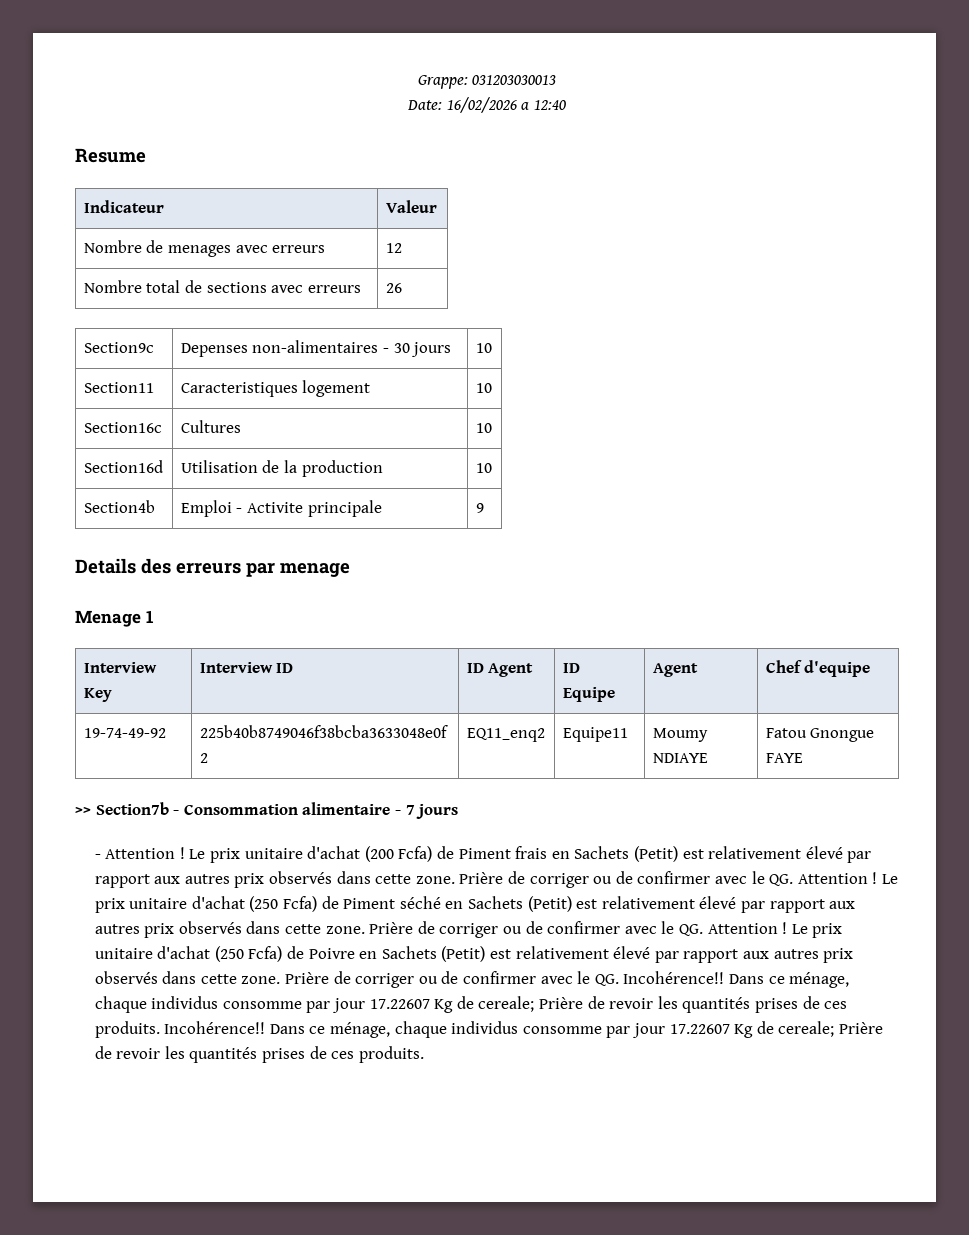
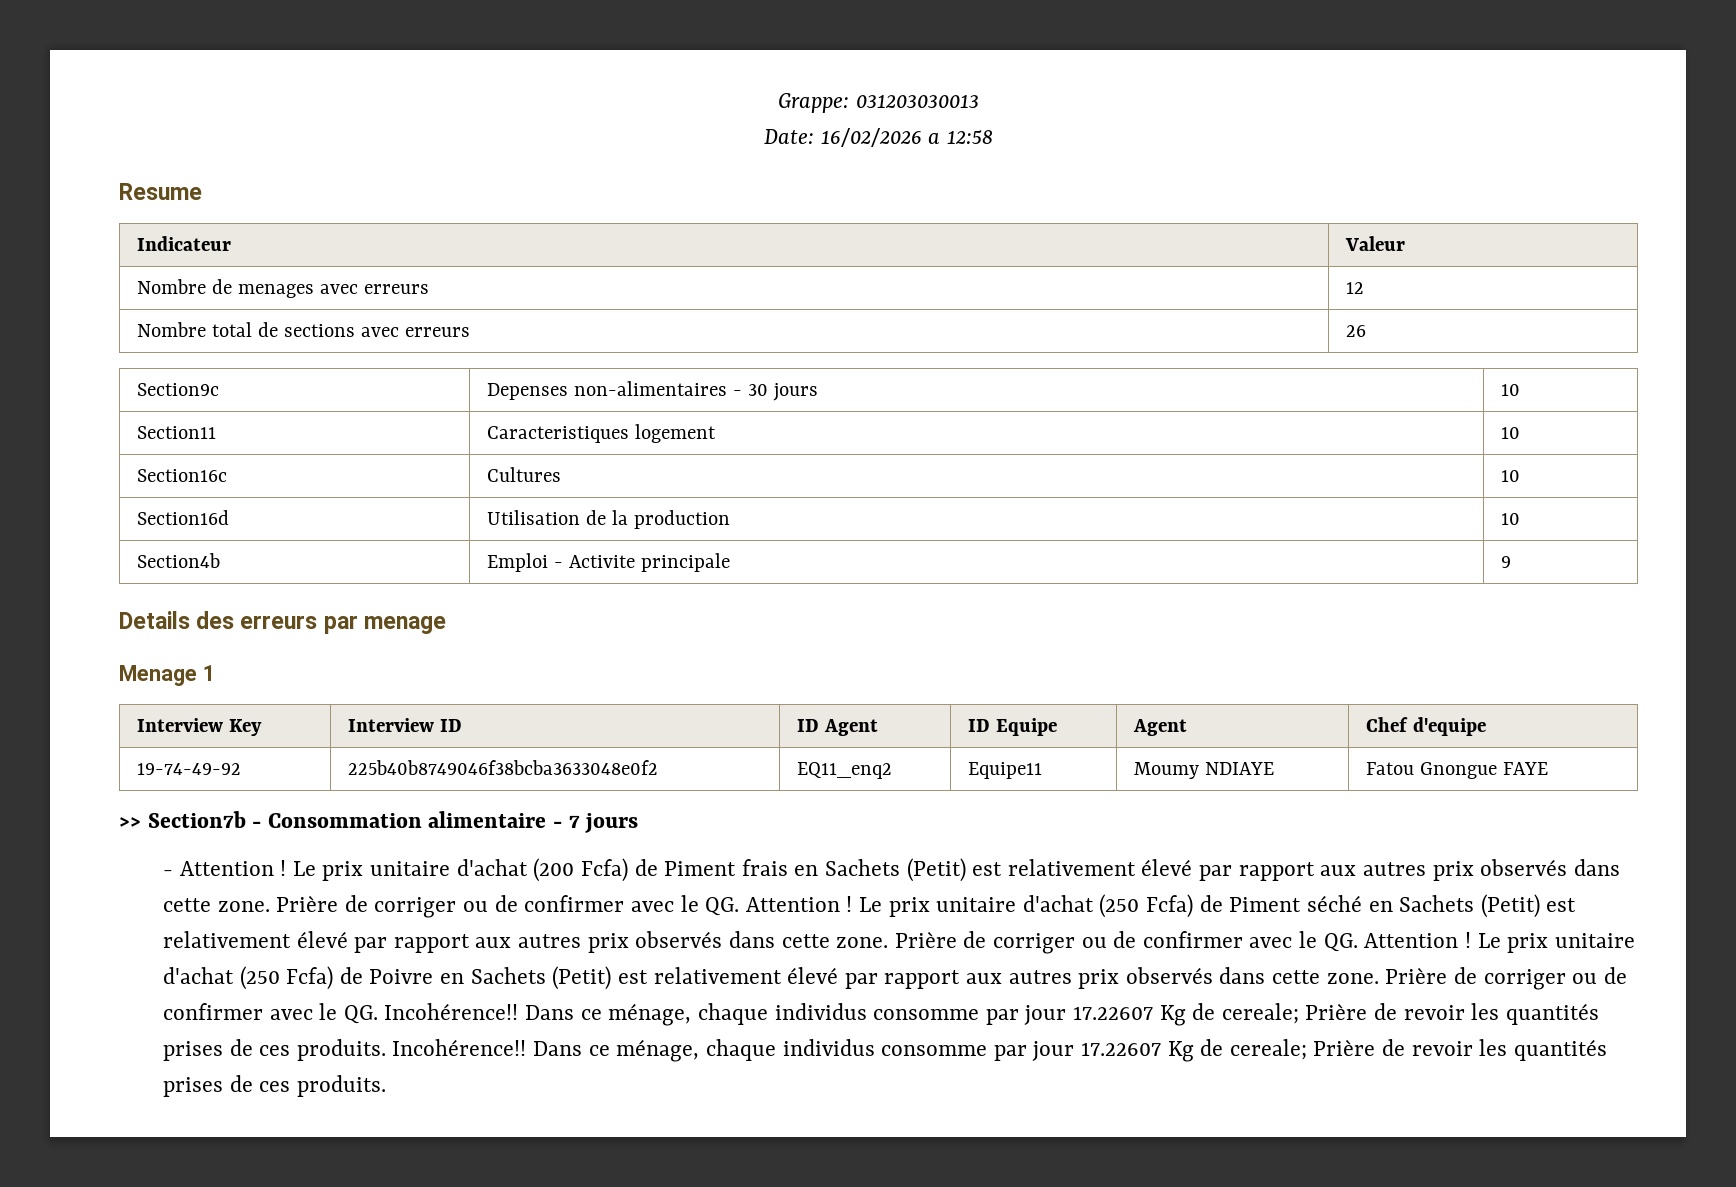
- Date: 16/02/2026 a 12:40
+ Date: 16/02/2026 a 12:58

